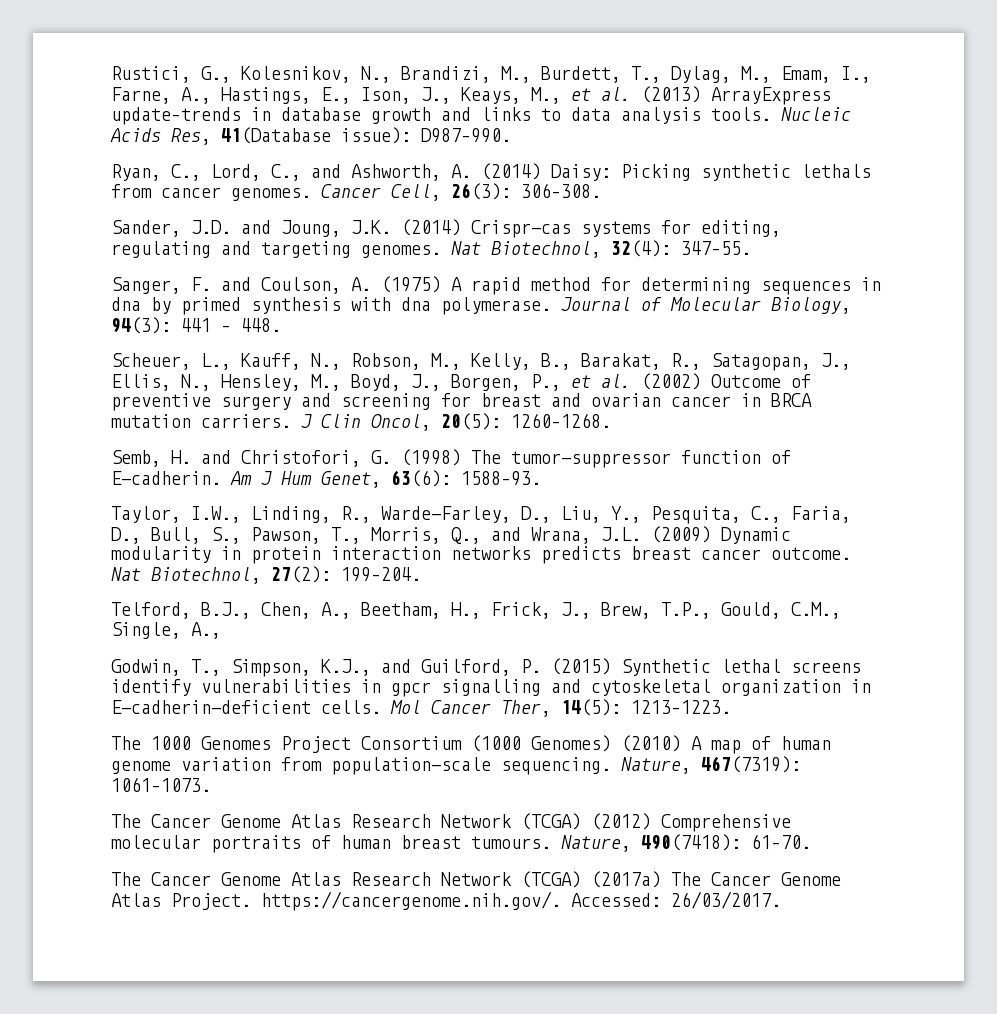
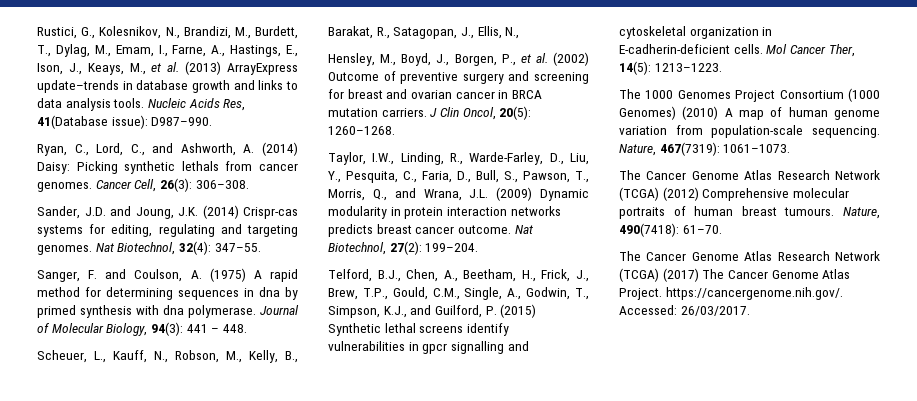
- Scheuer, L., Kauff, N., Robson, M., Kelly, B., Barakat, R., Satagopan, J., Ellis, N., Hensley, M., Boyd, J., Borgen, P., et al. (2002) Outcome of preventive surgery and screening for breast and ovarian cancer in BRCA mutation carriers.
+ Scheuer, L., Kauff, N., Robson, M., Kelly, B., Barakat, R., Satagopan, J., Ellis, N.,
+ Hensley, M., Boyd, J., Borgen, P., et al. (2002) Outcome of preventive surgery and screening for breast and ovarian cancer in BRCA mutation carriers.
- Semb, H. and Christofori, G. (1998) The tumor-suppressor function of E-cadherin. Am J Hum Genet, 63(6): 1588–93.
- Telford, B.J., Chen, A., Beetham, H., Frick, J., Brew, T.P., Gould, C.M., Single, A.,
- Godwin, T., Simpson, K.J., and Guilford, P. (2015) Synthetic lethal screens identify vulnerabilities in gpcr signalling and cytoskeletal organization in E-cadherin-deficient cells.
+ Telford, B.J., Chen, A., Beetham, H., Frick, J., Brew, T.P., Gould, C.M., Single, A., Godwin, T., Simpson, K.J., and Guilford, P. (2015) Synthetic lethal screens identify vulnerabilities in gpcr signalling and cytoskeletal organization in E-cadherin-deficient cells.
- The Cancer Genome Atlas Research Network (TCGA) (2017a) The Cancer Genome Atlas Project. https://cancergenome.nih.gov/. Accessed: 26/03/2017.
+ The Cancer Genome Atlas Research Network (TCGA) (2017) The Cancer Genome Atlas Project. https://cancergenome.nih.gov/. Accessed: 26/03/2017.

